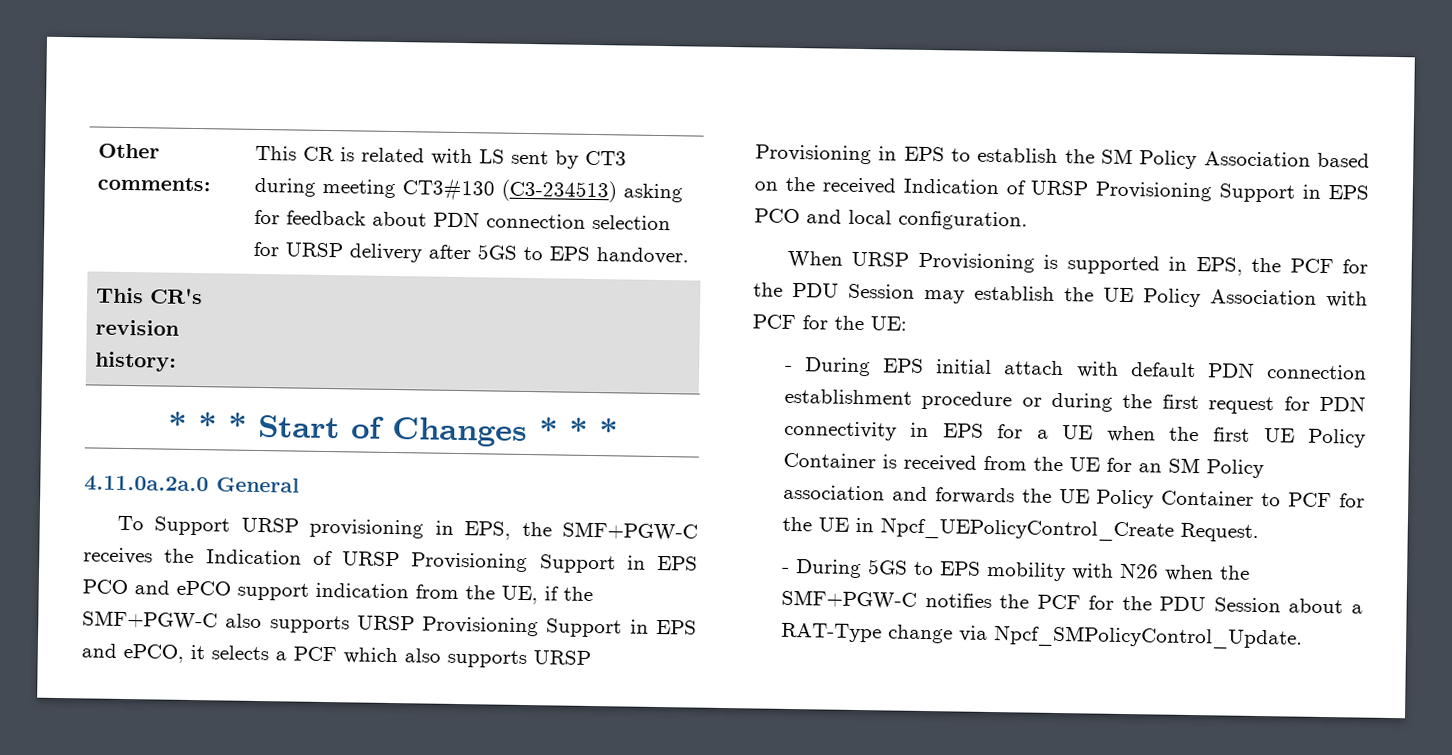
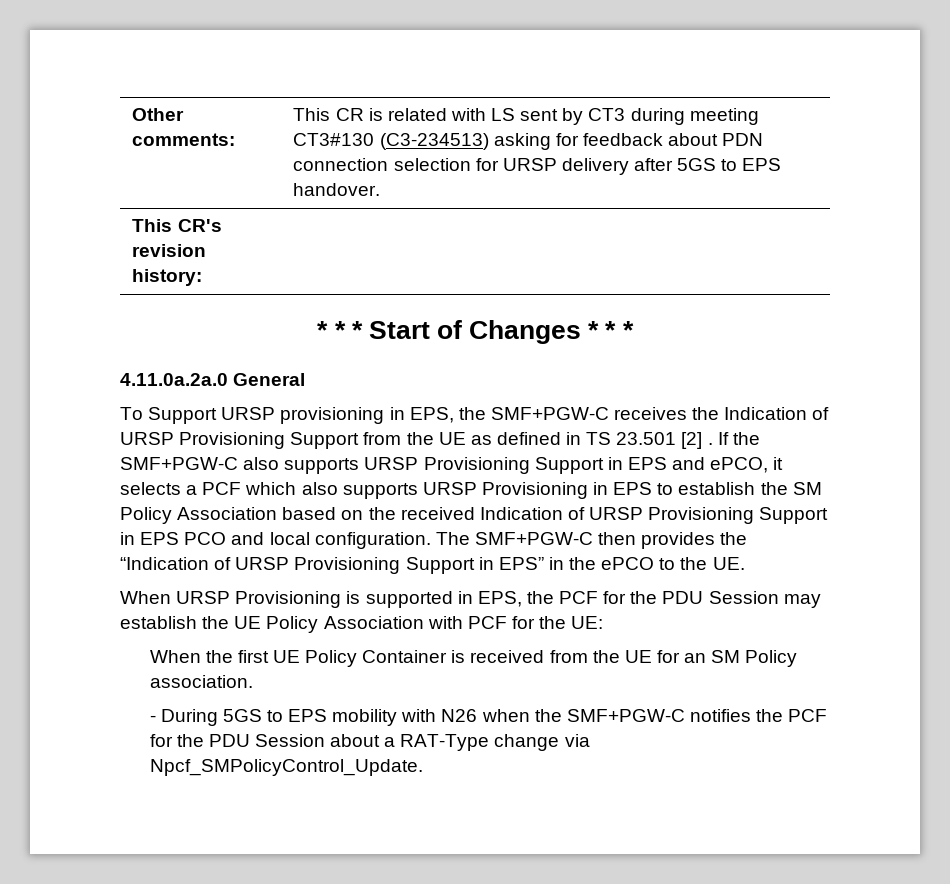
- To Support URSP provisioning in EPS, the SMF+PGW-C receives the Indication of URSP Provisioning Support in EPS PCO and ePCO support indication from the UE, if the SMF+PGW-C also supports URSP Provisioning Support in EPS and ePCO, it selects a PCF which also supports URSP Provisioning in EPS to establish the SM Policy Association based on the received Indication of URSP Provisioning Support in EPS PCO and local configuration.
+ To Support URSP provisioning in EPS, the SMF+PGW-C receives the Indication of URSP Provisioning Support from the UE as defined in TS 23.501 [2] . If the SMF+PGW-C also supports URSP Provisioning Support in EPS and ePCO, it selects a PCF which also supports URSP Provisioning in EPS to establish the SM Policy Association based on the received Indication of URSP Provisioning Support in EPS PCO and local configuration. The SMF+PGW-C then provides the “Indication of URSP Provisioning Support in EPS” in the ePCO to the UE.
- - During EPS initial attach with default PDN connection establishment procedure or during the first request for PDN connectivity in EPS for a UE when the first UE Policy Container is received from the UE for an SM Policy association and forwards the UE Policy Container to PCF for the UE in Npcf_UEPolicyControl_Create Request.
+ When the first UE Policy Container is received from the UE for an SM Policy association.

